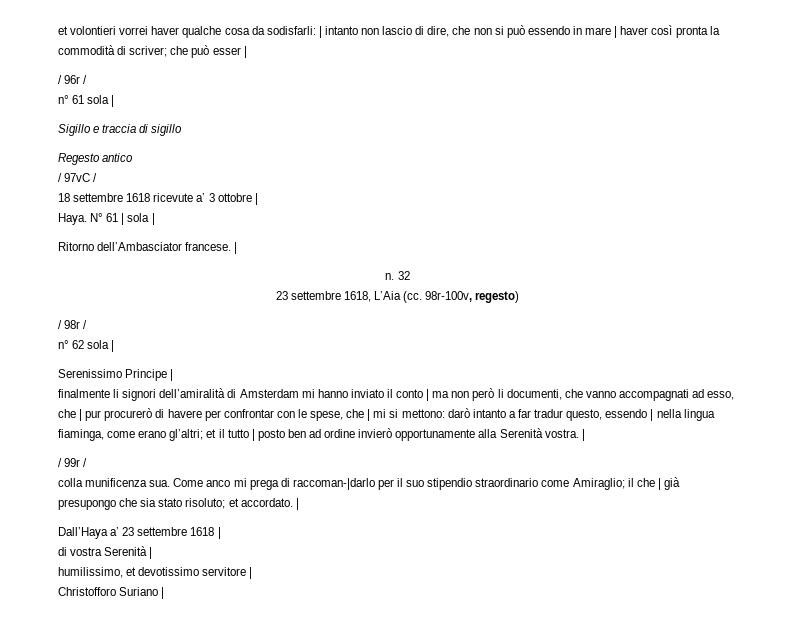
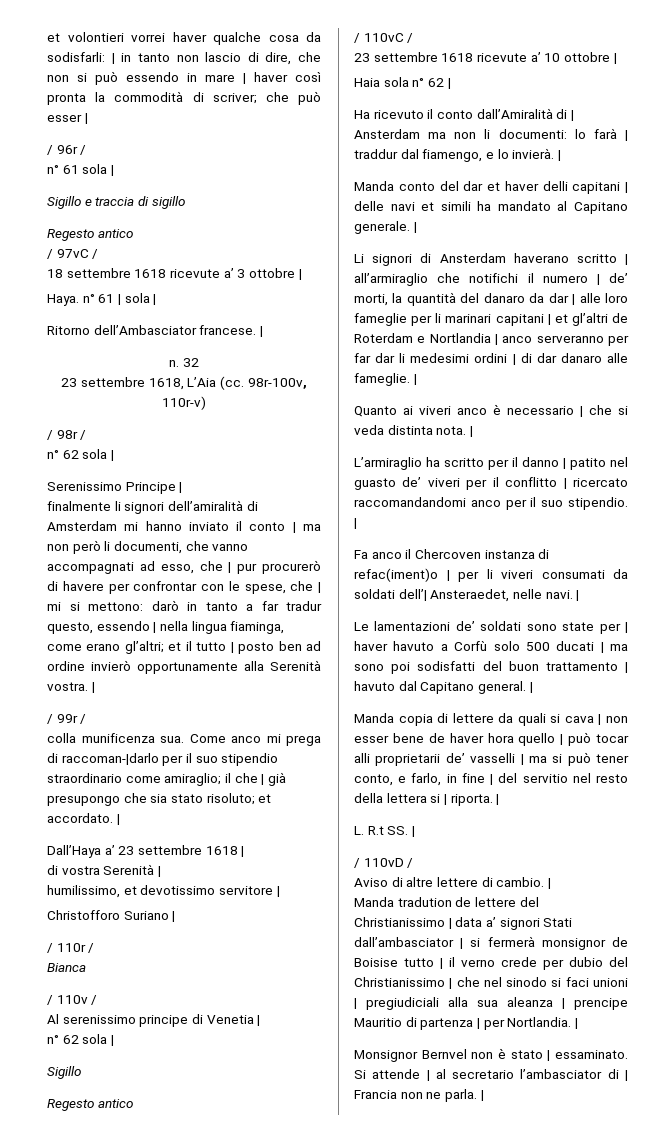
- et volontieri vorrei haver qualche cosa da sodisfarli: | intanto non lascio di dire, che non si può essendo in mare | haver così pronta la commodità di scriver; che può esser |
+ et volontieri vorrei haver qualche cosa da sodisfarli: | in tanto non lascio di dire, che non si può essendo in mare | haver così pronta la commodità di scriver; che può esser |
- Haya. N° 61 | sola |
+ Haya. n° 61 | sola |
- 98r-100v, regesto)
+ 98r-100v, 110r-v)
- finalmente li signori dell’amiralità di Amsterdam mi hanno inviato il conto | ma non però li documenti, che vanno accompagnati ad esso, che | pur procurerò di havere per confrontar con le spese, che | mi si mettono: darò intanto a far tradur questo, essendo | nella lingua fiaminga, come erano gl’altri; et il tutto | posto ben ad ordine invierò opportunamente alla Serenità vostra.
+ finalmente li signori dell’amiralità di Amsterdam mi hanno inviato il conto | ma non però li documenti, che vanno accompagnati ad esso, che | pur procurerò di havere per confrontar con le spese, che | mi si mettono: darò in tanto a far tradur questo, essendo | nella lingua fiaminga, come erano gl’altri; et il tutto | posto ben ad ordine invierò opportunamente alla Serenità vostra.
- Come anco mi prega di raccoman-|darlo per il suo stipendio straordinario come Amiraglio; il che | già presupongo che sia stato risoluto; et accordato.
+ Come anco mi prega di raccoman-|darlo per il suo stipendio straordinario come amiraglio; il che | già presupongo che sia stato risoluto; et accordato.
+ / 110r /
+ Bianca
+ / 110v /
+ Al serenissimo principe di Venetia |
+ n° 62 sola |
+ Sigillo
+ Regesto antico
+ / 110vC /
+ 23 settembre 1618 ricevute a’ 10 ottobre |
+ Haia sola n° 62 |
+ Ha ricevuto il conto dall’Amiralità di | Ansterdam ma non li documenti: lo farà | traddur dal fiamengo, e lo invierà. |
+ Manda conto del dar et haver delli capitani | delle navi et simili ha mandato al Capitano generale. |
+ Li signori di Ansterdam haverano scritto | all’armiraglio che notifichi il numero | de’ morti, la quantità del danaro da dar | alle loro fameglie per li marinari capitani | et gl’altri de Roterdam e Nortlandia | anco serveranno per far dar li medesimi ordini | di dar danaro alle fameglie. |
+ Quanto ai viveri anco è necessario | che si veda distinta nota. |
+ L’armiraglio ha scritto per il danno | patito nel guasto de’ viveri per il conflitto | ricercato raccomandandomi anco per il suo stipendio. |
+ Fa anco il Chercoven instanza di refac(iment)o | per li viveri consumati da soldati dell’| Ansteraedet, nelle navi. |
+ Le lamentazioni de’ soldati sono state per | haver havuto a Corfù solo 500 ducati | ma sono poi sodisfatti del buon trattamento | havuto dal Capitano general. |
+ Manda copia di lettere da quali si cava | non esser bene de haver hora quello | può tocar alli proprietarii de’ vasselli | ma si può tener conto, e farlo, in fine | del servitio nel resto della lettera si | riporta. |
+ L. R.t SS. |
+ / 110vD /
+ Aviso di altre lettere di cambio. |
+ Manda tradution de lettere del Christianissimo | data a’ signori Stati dall’ambasciator | si fermerà monsignor de Boisise tutto | il verno crede per dubio del Christianissimo | che nel sinodo si faci unioni | pregiudiciali alla sua aleanza | prencipe Mauritio di partenza | per Nortlandia. |
+ Monsignor Bernvel non è stato | essaminato. Si attende | al secretario l’ambasciator di | Francia non ne parla. |

